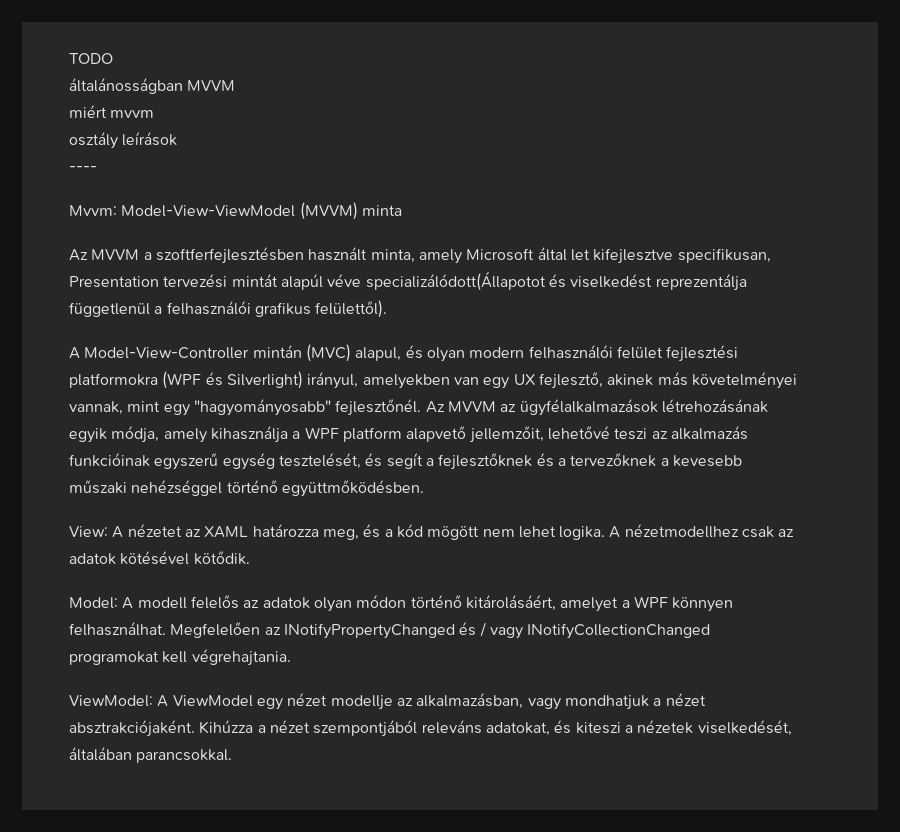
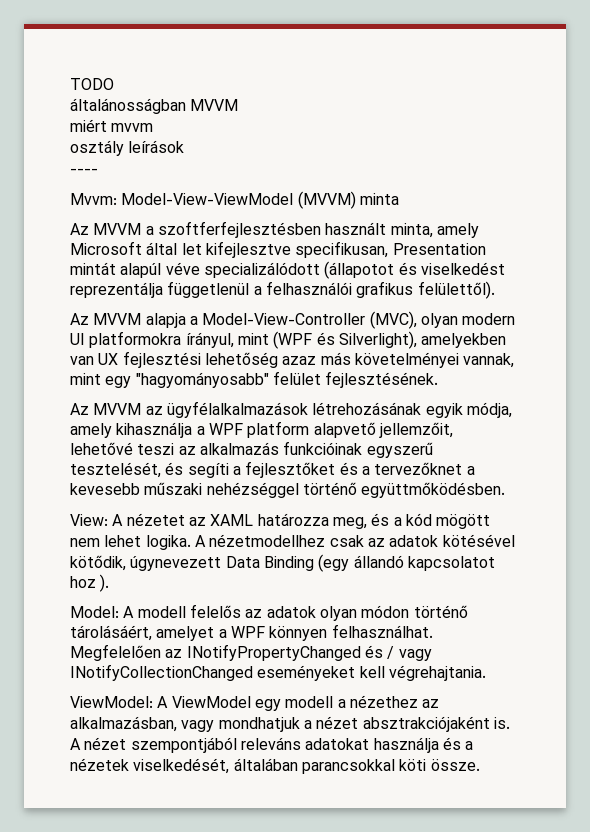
- Az MVVM a szoftferfejlesztésben használt minta, amely Microsoft által let kifejlesztve specifikusan, Presentation tervezési mintát alapúl véve specializálódott(Állapotot és viselkedést reprezentálja függetlenül a felhasználói grafikus felülettől).
+ Az MVVM a szoftferfejlesztésben használt minta, amely Microsoft által let kifejlesztve specifikusan, Presentation mintát alapúl véve specializálódott (állapotot és viselkedést reprezentálja függetlenül a felhasználói grafikus felülettől).
- A Model-View-Controller mintán (MVC) alapul, és olyan modern felhasználói felület fejlesztési platformokra (WPF és Silverlight) irányul, amelyekben van egy UX fejlesztő, akinek más követelményei vannak, mint egy "hagyományosabb" fejlesztőnél. Az MVVM az ügyfélalkalmazások létrehozásának egyik módja, amely kihasználja a WPF platform alapvető jellemzőit, lehetővé teszi az alkalmazás funkcióinak egyszerű egység tesztelését, és segít a fejlesztőknek és a tervezőknek a kevesebb műszaki nehézséggel történő együttmőködésben.
+ Az MVVM alapja a Model-View-Controller (MVC), olyan modern UI platformokra írányul, mint (WPF és Silverlight), amelyekben van UX fejlesztési lehetőség azaz más követelményei vannak, mint egy "hagyományosabb" felület fejlesztésének.
+ Az MVVM az ügyfélalkalmazások létrehozásának egyik módja, amely kihasználja a WPF platform alapvető jellemzőit, lehetővé teszi az alkalmazás funkcióinak egyszerű tesztelését, és segíti a fejlesztőket és a tervezőknet a kevesebb műszaki nehézséggel történő együttmőködésben.
- A nézetmodellhez csak az adatok kötésével kötődik.
+ A nézetmodellhez csak az adatok kötésével kötődik, úgynevezett Data Binding (egy állandó kapcsolatot hoz ).
- Model: A modell felelős az adatok olyan módon történő kitárolásáért, amelyet a WPF könnyen felhasználhat.
+ Model: A modell felelős az adatok olyan módon történő tárolásáért, amelyet a WPF könnyen felhasználhat.
- Megfelelően az INotifyPropertyChanged és / vagy INotifyCollectionChanged programokat kell végrehajtania.
+ Megfelelően az INotifyPropertyChanged és / vagy INotifyCollectionChanged eseményeket kell végrehajtania.
- ViewModel: A ViewModel egy nézet modellje az alkalmazásban, vagy mondhatjuk a nézet absztrakciójaként. Kihúzza a nézet szempontjából releváns adatokat, és kiteszi a nézetek viselkedését, általában parancsokkal.
+ ViewModel: A ViewModel egy modell a nézethez az alkalmazásban, vagy mondhatjuk a nézet absztrakciójaként is. A nézet szempontjából releváns adatokat használja és a nézetek viselkedését, általában parancsokkal köti össze.

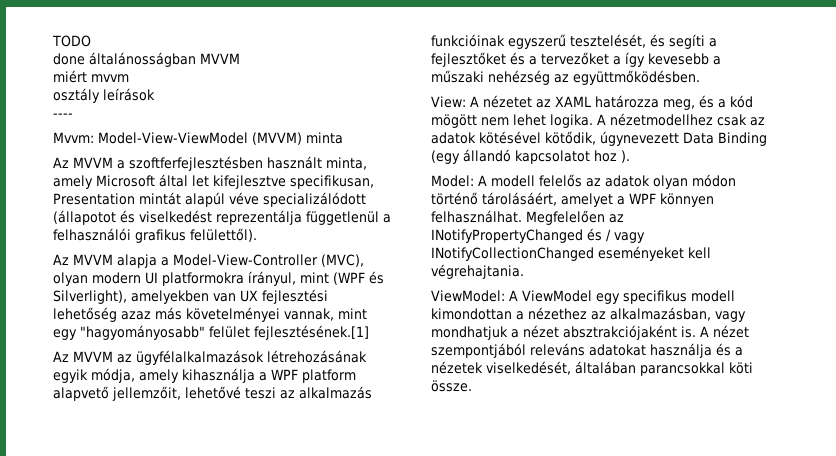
- általánosságban MVVM
+ done általánosságban MVVM
- Az MVVM alapja a Model-View-Controller (MVC), olyan modern UI platformokra írányul, mint (WPF és Silverlight), amelyekben van UX fejlesztési lehetőség azaz más követelményei vannak, mint egy "hagyományosabb" felület fejlesztésének.
+ Az MVVM alapja a Model-View-Controller (MVC), olyan modern UI platformokra írányul, mint (WPF és Silverlight), amelyekben van UX fejlesztési lehetőség azaz más követelményei vannak, mint egy "hagyományosabb" felület fejlesztésének.[1]
- Az MVVM az ügyfélalkalmazások létrehozásának egyik módja, amely kihasználja a WPF platform alapvető jellemzőit, lehetővé teszi az alkalmazás funkcióinak egyszerű tesztelését, és segíti a fejlesztőket és a tervezőknet a kevesebb műszaki nehézséggel történő együttmőködésben.
+ Az MVVM az ügyfélalkalmazások létrehozásának egyik módja, amely kihasználja a WPF platform alapvető jellemzőit, lehetővé teszi az alkalmazás funkcióinak egyszerű tesztelését, és segíti a fejlesztőket és a tervezőket a így kevesebb a műszaki nehézség az együttmőködésben.
- ViewModel: A ViewModel egy modell a nézethez az alkalmazásban, vagy mondhatjuk a nézet absztrakciójaként is.
+ ViewModel: A ViewModel egy specifikus modell kimondottan a nézethez az alkalmazásban, vagy mondhatjuk a nézet absztrakciójaként is.

